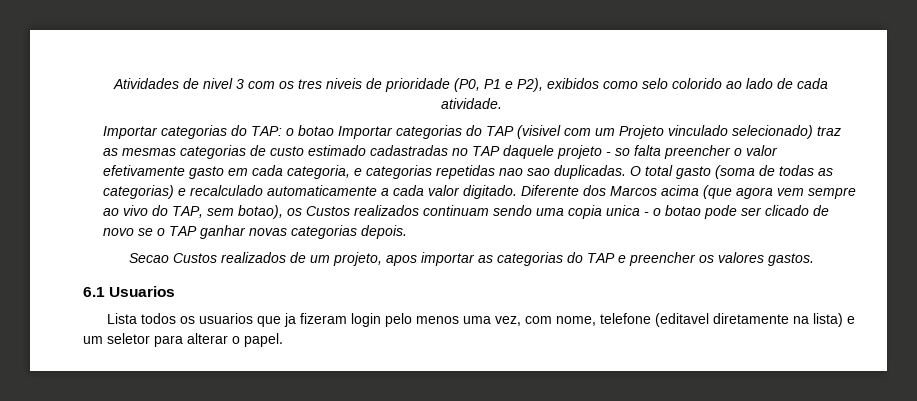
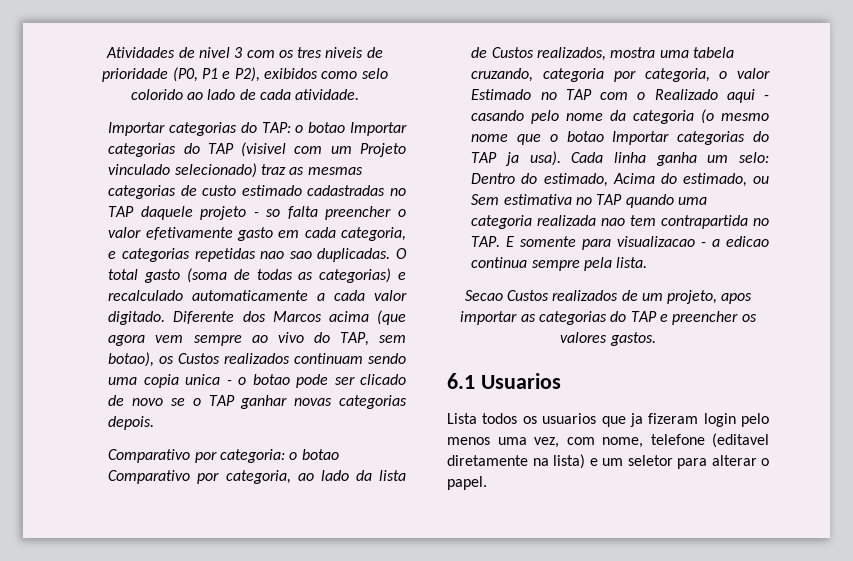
+ Comparativo por categoria: o botao Comparativo por categoria, ao lado da lista de Custos realizados, mostra uma tabela cruzando, categoria por categoria, o valor Estimado no TAP com o Realizado aqui - casando pelo nome da categoria (o mesmo nome que o botao Importar categorias do TAP ja usa). Cada linha ganha um selo: Dentro do estimado, Acima do estimado, ou Sem estimativa no TAP quando uma categoria realizada nao tem contrapartida no TAP. E somente para visualizacao - a edicao continua sempre pela lista.

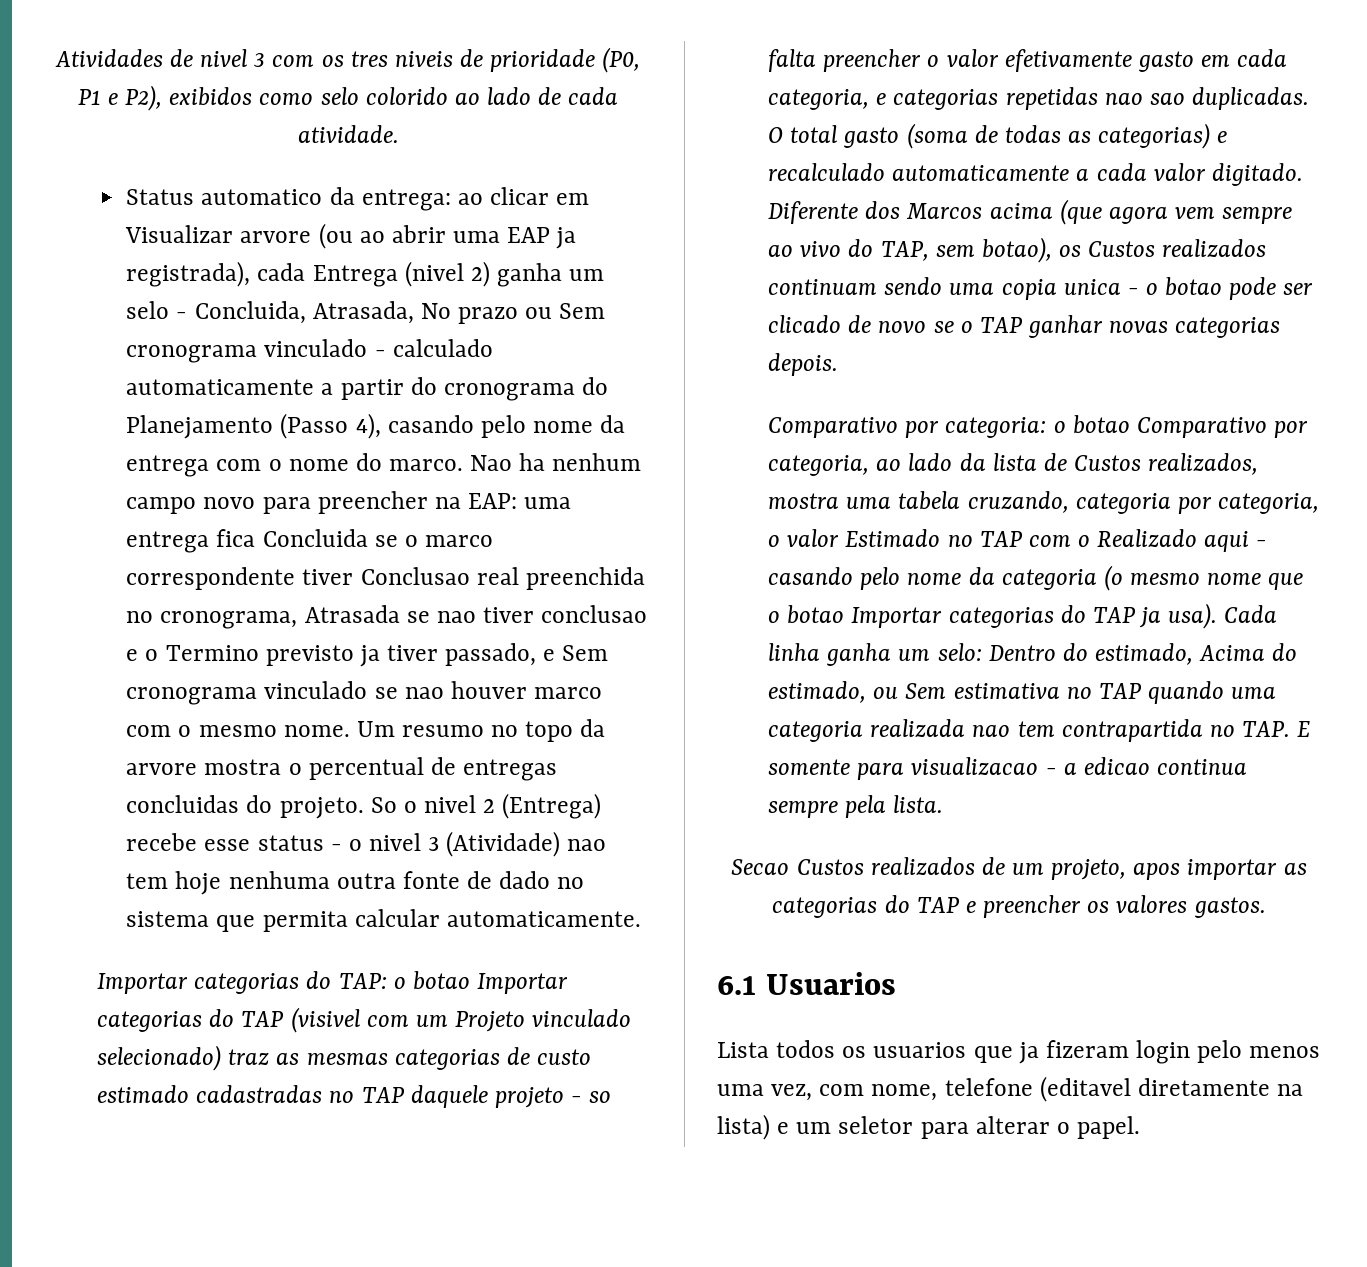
+ Status automatico da entrega: ao clicar em Visualizar arvore (ou ao abrir uma EAP ja registrada), cada Entrega (nivel 2) ganha um selo - Concluida, Atrasada, No prazo ou Sem cronograma vinculado - calculado automaticamente a partir do cronograma do Planejamento (Passo 4), casando pelo nome da entrega com o nome do marco. Nao ha nenhum campo novo para preencher na EAP: uma entrega fica Concluida se o marco correspondente tiver Conclusao real preenchida no cronograma, Atrasada se nao tiver conclusao e o Termino previsto ja tiver passado, e Sem cronograma vinculado se nao houver marco com o mesmo nome. Um resumo no topo da arvore mostra o percentual de entregas concluidas do projeto. So o nivel 2 (Entrega) recebe esse status - o nivel 3 (Atividade) nao tem hoje nenhuma outra fonte de dado no sistema que permita calcular automaticamente.

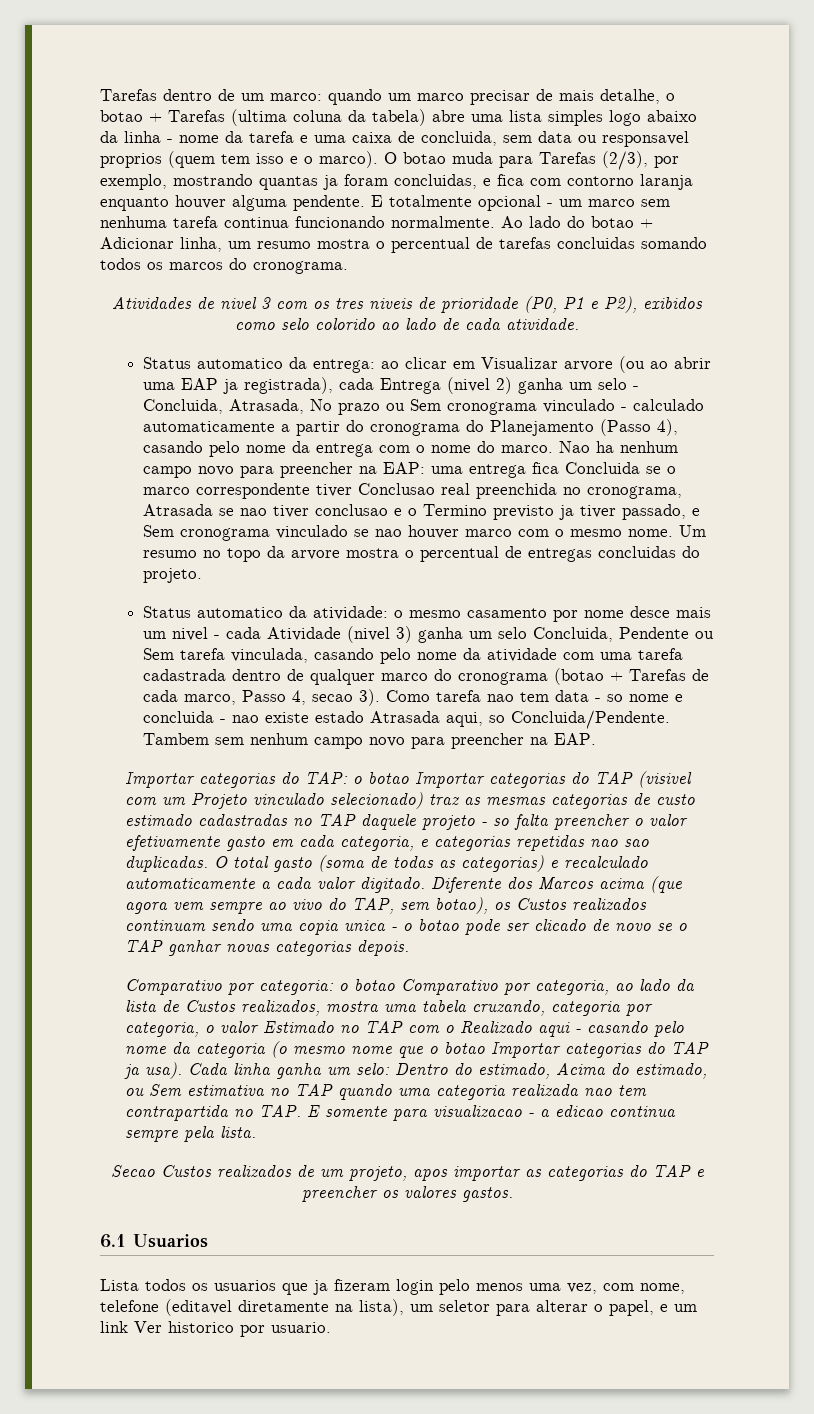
+ Tarefas dentro de um marco: quando um marco precisar de mais detalhe, o botao + Tarefas (ultima coluna da tabela) abre uma lista simples logo abaixo da linha - nome da tarefa e uma caixa de concluida, sem data ou responsavel proprios (quem tem isso e o marco). O botao muda para Tarefas (2/3), por exemplo, mostrando quantas ja foram concluidas, e fica com contorno laranja enquanto houver alguma pendente. E totalmente opcional - um marco sem nenhuma tarefa continua funcionando normalmente. Ao lado do botao + Adicionar linha, um resumo mostra o percentual de tarefas concluidas somando todos os marcos do cronograma.
- Um resumo no topo da arvore mostra o percentual de entregas concluidas do projeto. So o nivel 2 (Entrega) recebe esse status - o nivel 3 (Atividade) nao tem hoje nenhuma outra fonte de dado no sistema que permita calcular automaticamente.
+ Um resumo no topo da arvore mostra o percentual de entregas concluidas do projeto.
+ Status automatico da atividade: o mesmo casamento por nome desce mais um nivel - cada Atividade (nivel 3) ganha um selo Concluida, Pendente ou Sem tarefa vinculada, casando pelo nome da atividade com uma tarefa cadastrada dentro de qualquer marco do cronograma (botao + Tarefas de cada marco, Passo 4, secao 3). Como tarefa nao tem data - so nome e concluida - nao existe estado Atrasada aqui, so Concluida/Pendente. Tambem sem nenhum campo novo para preencher na EAP.
- Lista todos os usuarios que ja fizeram login pelo menos uma vez, com nome, telefone (editavel diretamente na lista) e um seletor para alterar o papel.
+ Lista todos os usuarios que ja fizeram login pelo menos uma vez, com nome, telefone (editavel diretamente na lista), um seletor para alterar o papel, e um link Ver historico por usuario.

